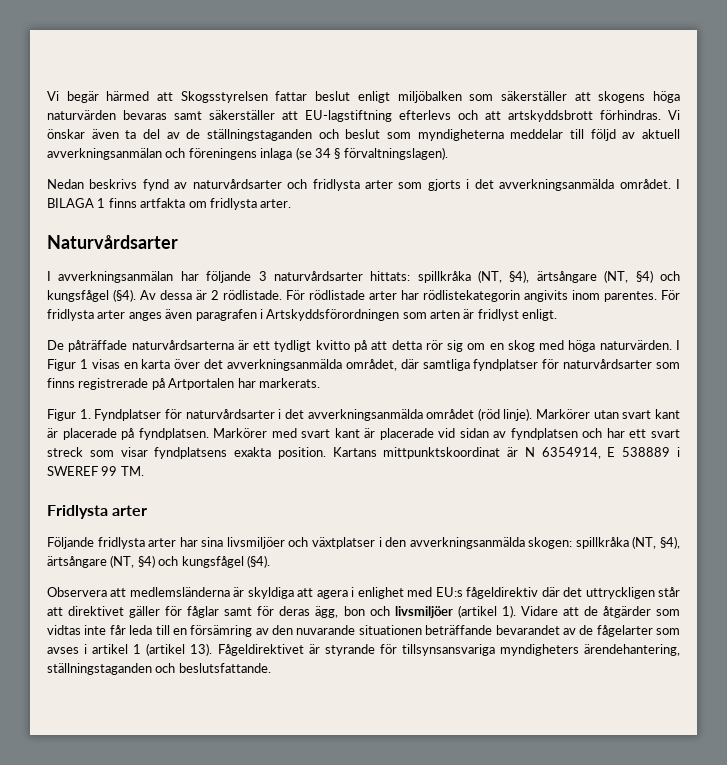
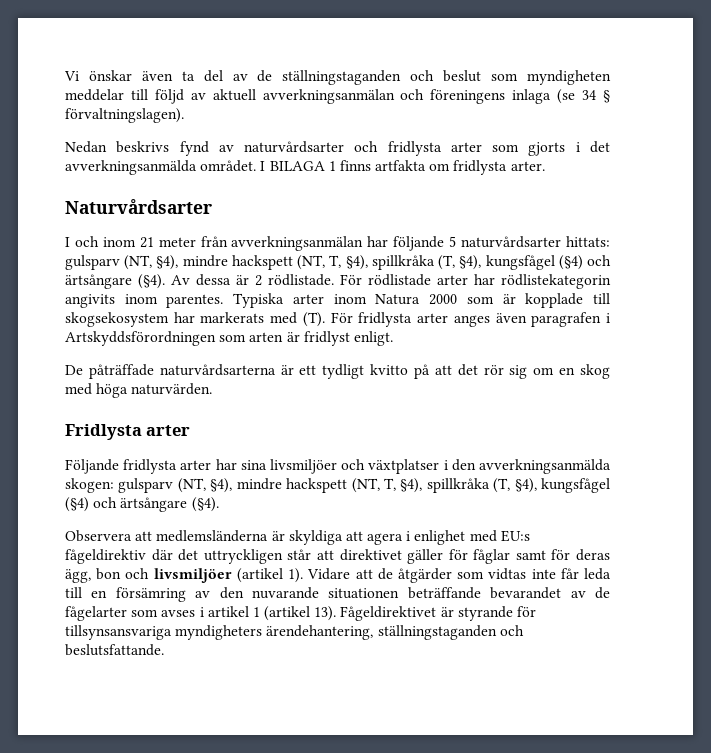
- Vi begär härmed att Skogsstyrelsen fattar beslut enligt miljöbalken som säkerställer att skogens höga naturvärden bevaras samt säkerställer att EU-lagstiftning efterlevs och att artskyddsbrott förhindras. Vi önskar även ta del av de ställningstaganden och beslut som myndigheterna meddelar till följd av aktuell avverkningsanmälan och föreningens inlaga (se 34 § förvaltningslagen).
+ Vi önskar även ta del av de ställningstaganden och beslut som myndigheten meddelar till följd av aktuell avverkningsanmälan och föreningens inlaga (se 34 § förvaltningslagen).
- I avverkningsanmälan har följande 3 naturvårdsarter hittats: spillkråka (NT, §4), ärtsångare (NT, §4) och kungsfågel (§4).
+ I och inom 21 meter från avverkningsanmälan har följande 5 naturvårdsarter hittats: gulsparv (NT, §4), mindre hackspett (NT, T, §4), spillkråka (T, §4), kungsfågel (§4) och ärtsångare (§4).
- För fridlysta arter anges även paragrafen i Artskyddsförordningen som arten är fridlyst enligt.
+ Typiska arter inom Natura 2000 som är kopplade till skogsekosystem har markerats med (T). För fridlysta arter anges även paragrafen i Artskyddsförordningen som arten är fridlyst enligt.
- De påträffade naturvårdsarterna är ett tydligt kvitto på att detta rör sig om en skog med höga naturvärden. I Figur 1 visas en karta över det avverkningsanmälda området, där samtliga fyndplatser för naturvårdsarter som finns registrerade på Artportalen har markerats.
- Figur 1. Fyndplatser för naturvårdsarter i det avverkningsanmälda området (röd linje). Markörer utan svart kant är placerade på fyndplatsen. Markörer med svart kant är placerade vid sidan av fyndplatsen och har ett svart streck som visar fyndplatsens exakta position. Kartans mittpunktskoordinat är N 6354914, E 538889 i SWEREF 99 TM.
+ De påträffade naturvårdsarterna är ett tydligt kvitto på att det rör sig om en skog med höga naturvärden.
- Följande fridlysta arter har sina livsmiljöer och växtplatser i den avverkningsanmälda skogen: spillkråka (NT, §4), ärtsångare (NT, §4) och kungsfågel (§4).
+ Följande fridlysta arter har sina livsmiljöer och växtplatser i den avverkningsanmälda skogen: gulsparv (NT, §4), mindre hackspett (NT, T, §4), spillkråka (T, §4), kungsfågel (§4) och ärtsångare (§4).

